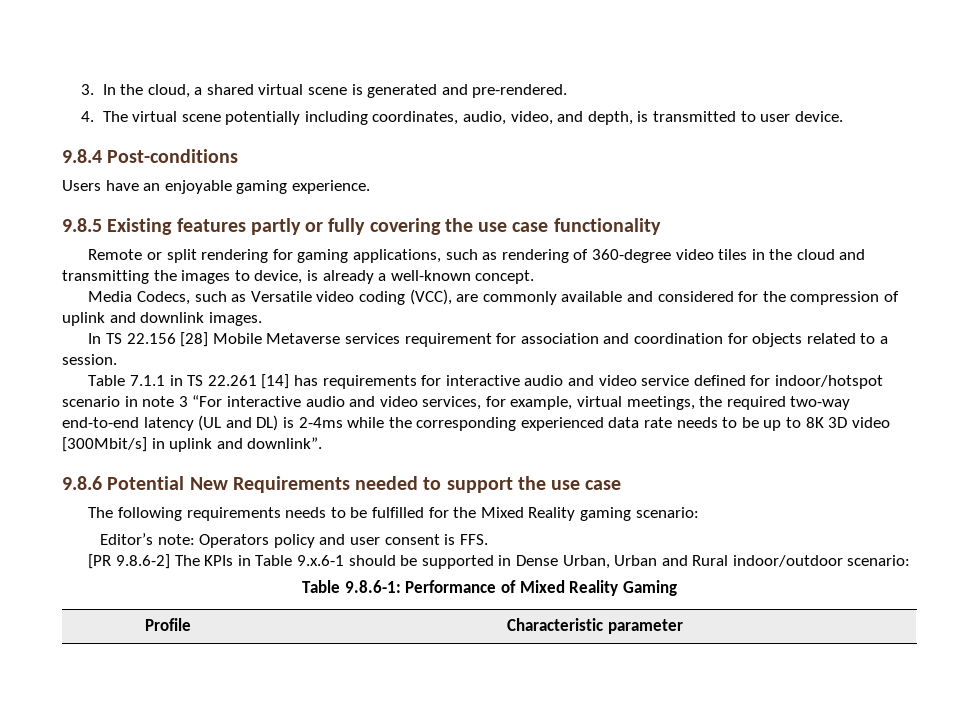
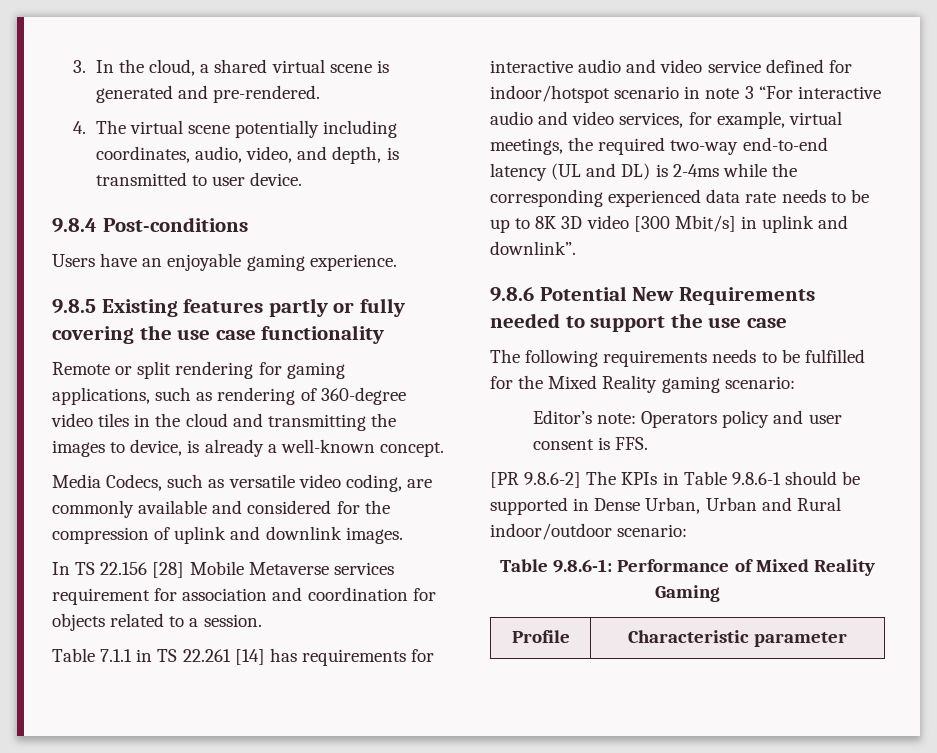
- Media Codecs, such as Versatile video coding (VCC), are commonly available and considered for the compression of uplink and downlink images.
+ Media Codecs, such as versatile video coding, are commonly available and considered for the compression of uplink and downlink images.
- Table 7.1.1 in TS 22.261 [14] has requirements for interactive audio and video service defined for indoor/hotspot scenario in note 3 “For interactive audio and video services, for example, virtual meetings, the required two-way end-to-end latency (UL and DL) is 2-4ms while the corresponding experienced data rate needs to be up to 8K 3D video [300Mbit/s] in uplink and downlink”.
+ Table 7.1.1 in TS 22.261 [14] has requirements for interactive audio and video service defined for indoor/hotspot scenario in note 3 “For interactive audio and video services, for example, virtual meetings, the required two-way end-to-end latency (UL and DL) is 2-4ms while the corresponding experienced data rate needs to be up to 8K 3D video [300 Mbit/s] in uplink and downlink”.
- [PR 9.8.6-2] The KPIs in Table 9.x.6-1 should be supported in Dense Urban, Urban and Rural indoor/outdoor scenario:
+ [PR 9.8.6-2] The KPIs in Table 9.8.6-1 should be supported in Dense Urban, Urban and Rural indoor/outdoor scenario:

